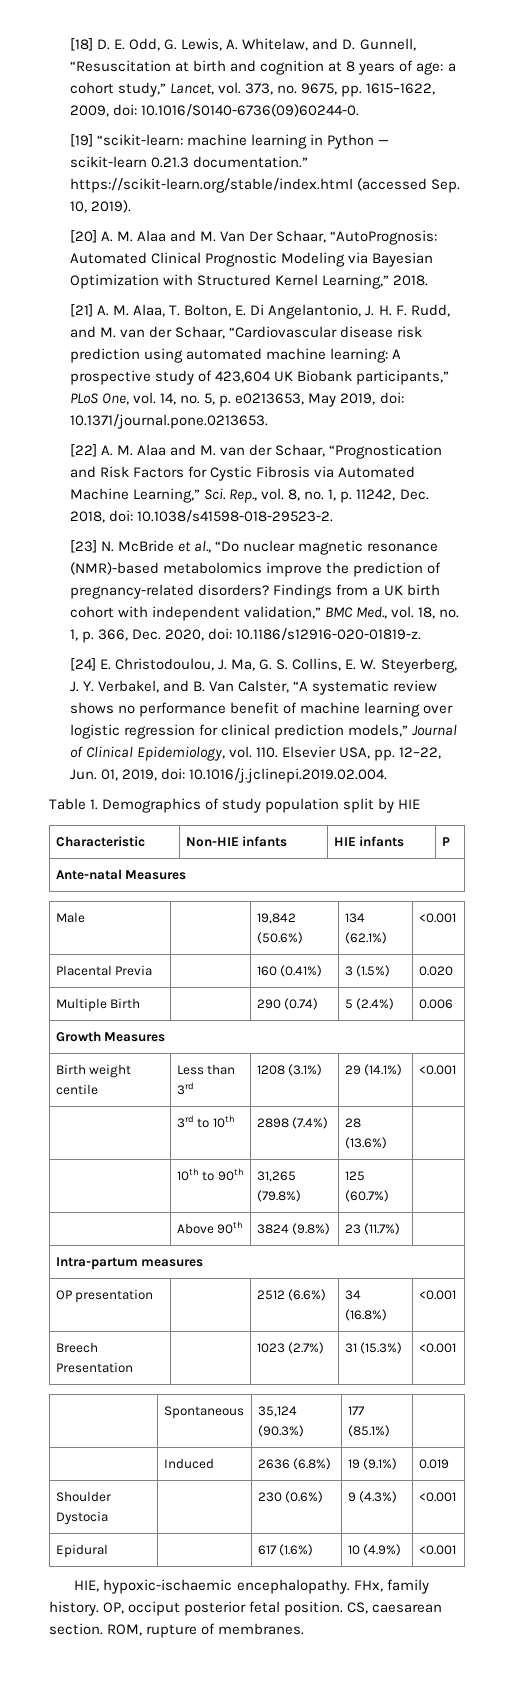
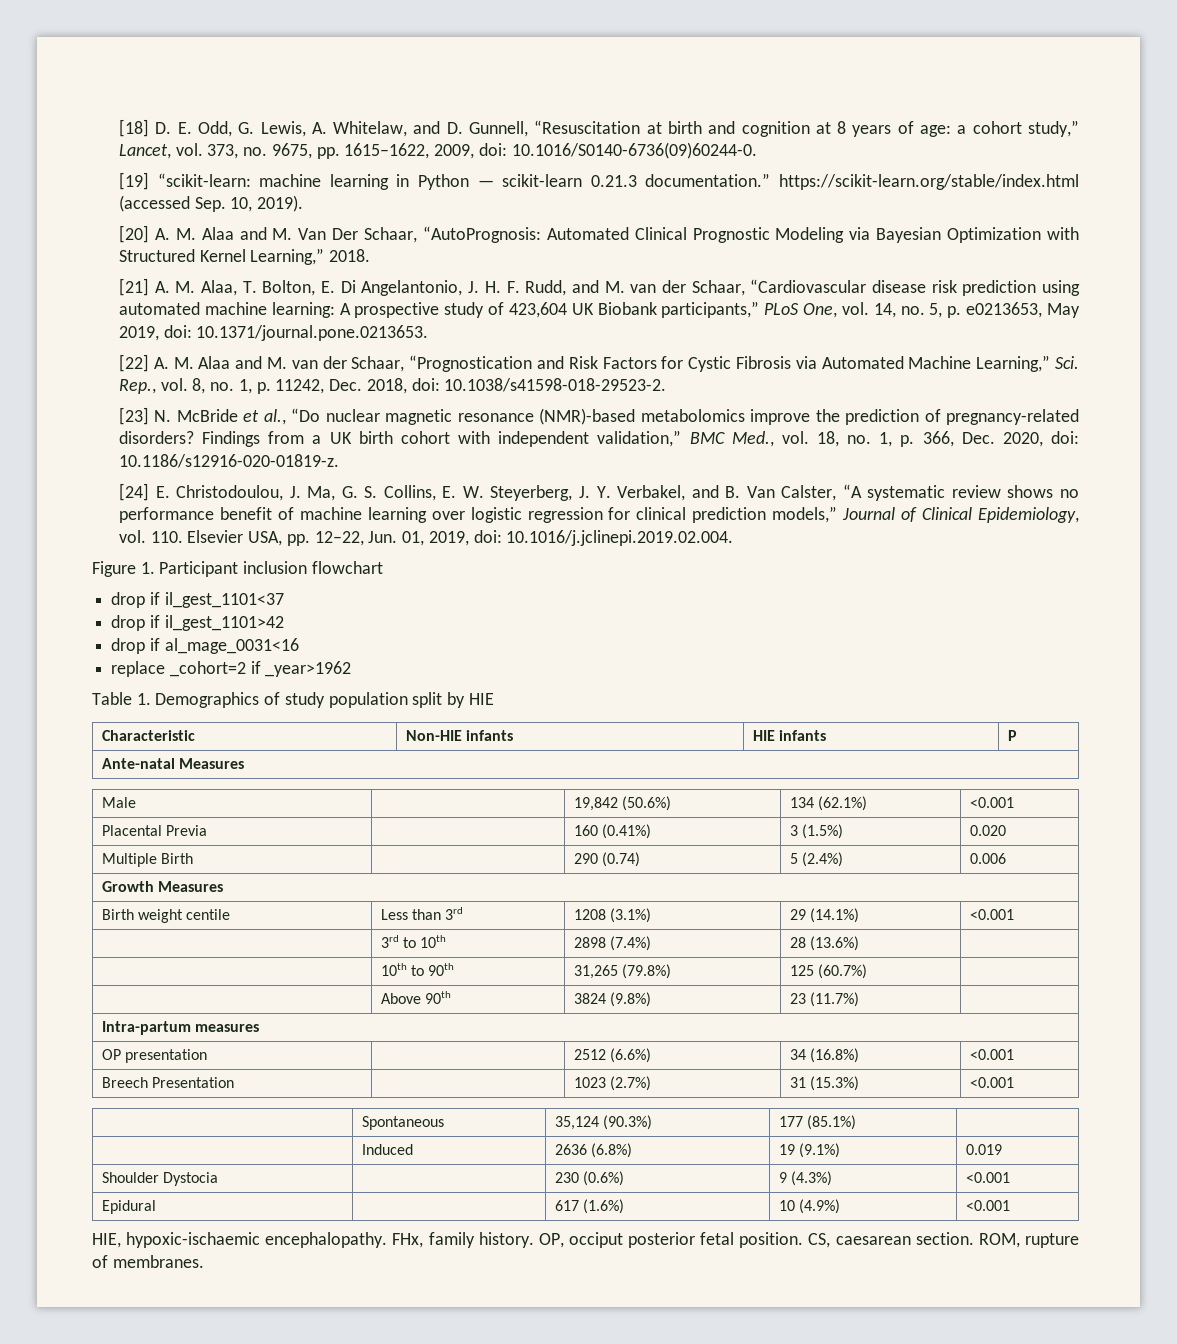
+ Figure 1. Participant inclusion flowchart
+ drop if il_gest_1101<37
+ drop if il_gest_1101>42
+ drop if al_mage_0031<16
+ replace _cohort=2 if _year>1962

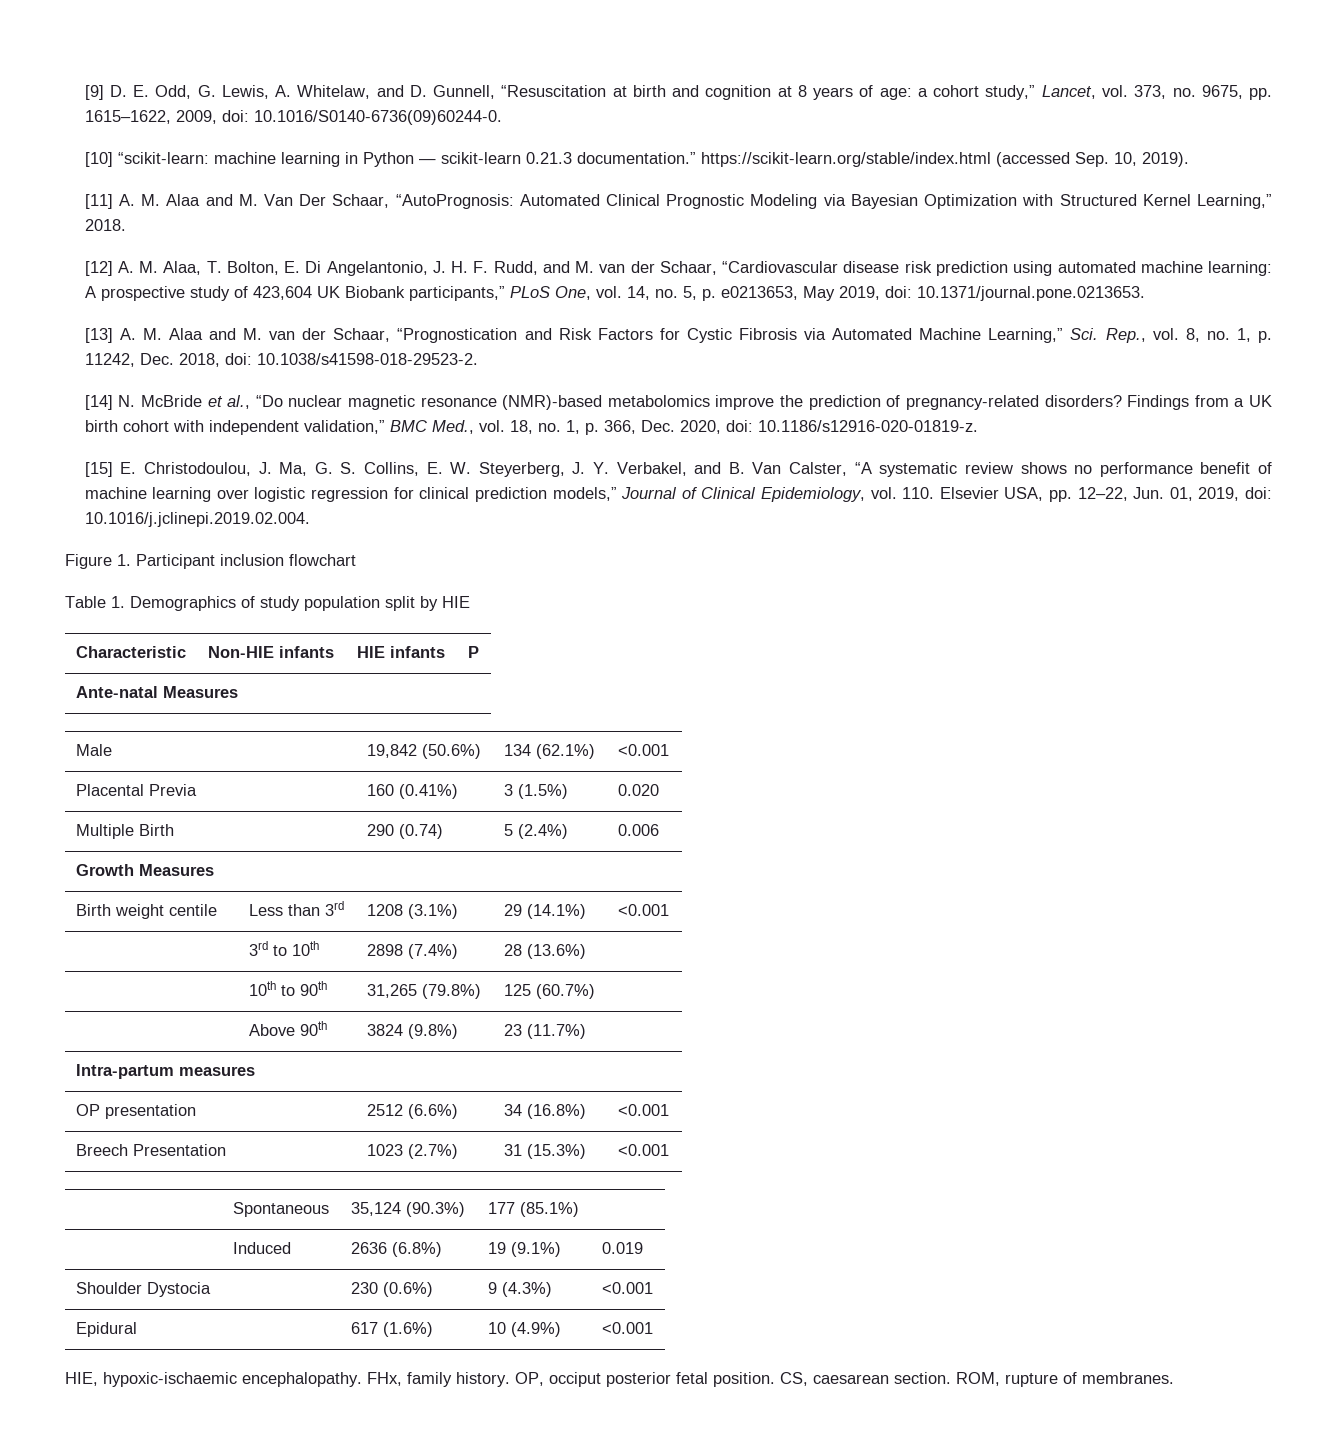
- [18] D. E. Odd, G. Lewis, A. Whitelaw, and D. Gunnell, “Resuscitation at birth and cognition at 8 years of age: a cohort study,” Lancet, vol. 373, no. 9675, pp. 1615–1622, 2009, doi: 10.1016/S0140-6736(09)60244-0.
+ [9] D. E. Odd, G. Lewis, A. Whitelaw, and D. Gunnell, “Resuscitation at birth and cognition at 8 years of age: a cohort study,” Lancet, vol. 373, no. 9675, pp. 1615–1622, 2009, doi: 10.1016/S0140-6736(09)60244-0.
- [19] “scikit-learn: machine learning in Python — scikit-learn 0.21.3 documentation.” https://scikit-learn.org/stable/index.html (accessed Sep. 10, 2019).
+ [10] “scikit-learn: machine learning in Python — scikit-learn 0.21.3 documentation.” https://scikit-learn.org/stable/index.html (accessed Sep. 10, 2019).
- [20] A. M. Alaa and M. Van Der Schaar, “AutoPrognosis: Automated Clinical Prognostic Modeling via Bayesian Optimization with Structured Kernel Learning,” 2018.
+ [11] A. M. Alaa and M. Van Der Schaar, “AutoPrognosis: Automated Clinical Prognostic Modeling via Bayesian Optimization with Structured Kernel Learning,” 2018.
- [21] A. M. Alaa, T. Bolton, E. Di Angelantonio, J. H. F. Rudd, and M. van der Schaar, “Cardiovascular disease risk prediction using automated machine learning: A prospective study of 423,604 UK Biobank participants,” PLoS One, vol. 14, no. 5, p. e0213653, May 2019, doi: 10.1371/journal.pone.0213653.
+ [12] A. M. Alaa, T. Bolton, E. Di Angelantonio, J. H. F. Rudd, and M. van der Schaar, “Cardiovascular disease risk prediction using automated machine learning: A prospective study of 423,604 UK Biobank participants,” PLoS One, vol. 14, no. 5, p. e0213653, May 2019, doi: 10.1371/journal.pone.0213653.
- [22] A. M. Alaa and M. van der Schaar, “Prognostication and Risk Factors for Cystic Fibrosis via Automated Machine Learning,” Sci. Rep., vol. 8, no. 1, p. 11242, Dec. 2018, doi: 10.1038/s41598-018-29523-2.
+ [13] A. M. Alaa and M. van der Schaar, “Prognostication and Risk Factors for Cystic Fibrosis via Automated Machine Learning,” Sci. Rep., vol. 8, no. 1, p. 11242, Dec. 2018, doi: 10.1038/s41598-018-29523-2.
- [23] N. McBride et al., “Do nuclear magnetic resonance (NMR)-based metabolomics improve the prediction of pregnancy-related disorders?
+ [14] N. McBride et al., “Do nuclear magnetic resonance (NMR)-based metabolomics improve the prediction of pregnancy-related disorders?
- [24] E. Christodoulou, J. Ma, G. S. Collins, E. W. Steyerberg, J. Y. Verbakel, and B. Van Calster, “A systematic review shows no performance benefit of machine learning over logistic regression for clinical prediction models,” Journal of Clinical Epidemiology, vol. 110. Elsevier USA, pp. 12–22, Jun. 01, 2019, doi: 10.1016/j.jclinepi.2019.02.004.
+ [15] E. Christodoulou, J. Ma, G. S. Collins, E. W. Steyerberg, J. Y. Verbakel, and B. Van Calster, “A systematic review shows no performance benefit of machine learning over logistic regression for clinical prediction models,” Journal of Clinical Epidemiology, vol. 110. Elsevier USA, pp. 12–22, Jun. 01, 2019, doi: 10.1016/j.jclinepi.2019.02.004.
- drop if il_gest_1101<37
- drop if il_gest_1101>42
- drop if al_mage_0031<16
- replace _cohort=2 if _year>1962

